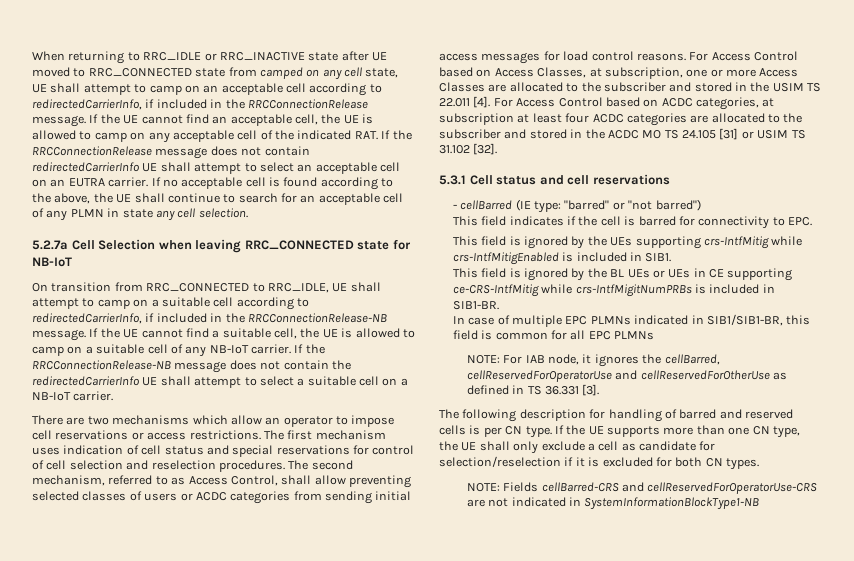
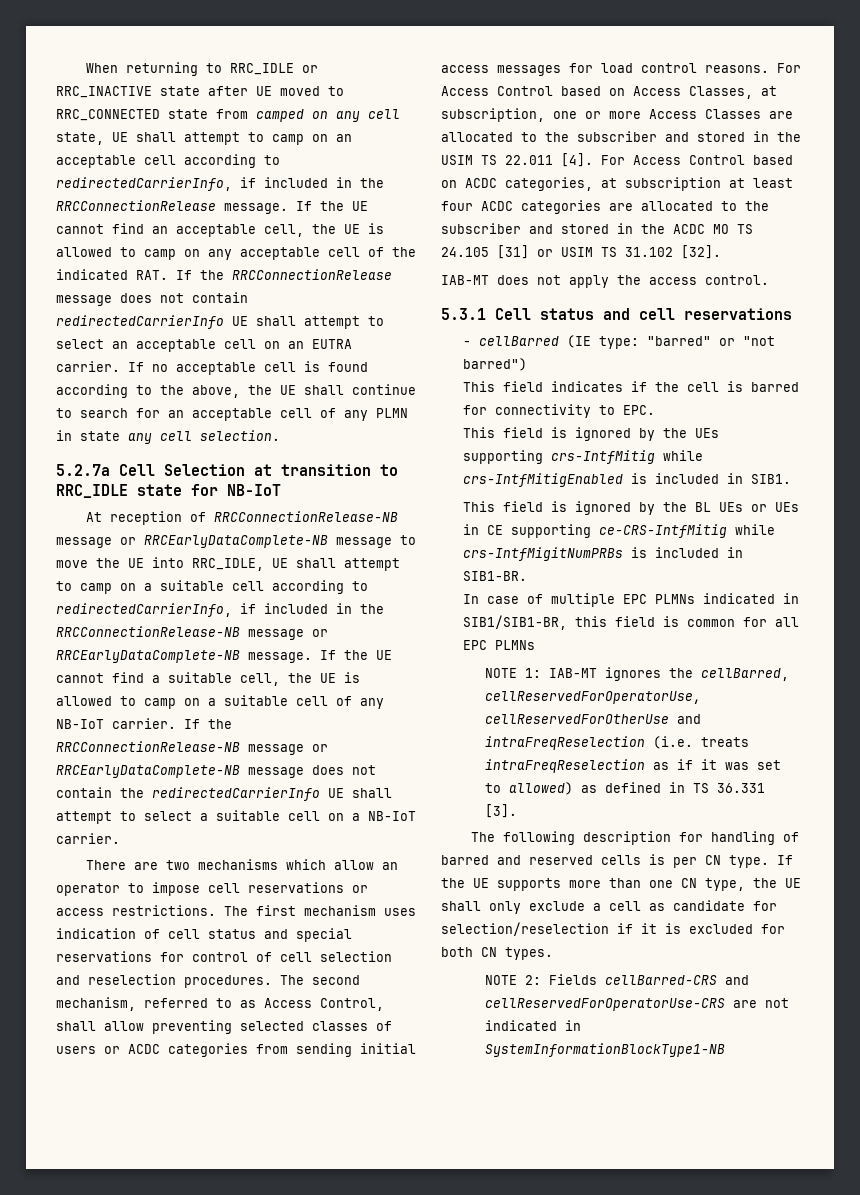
- 5.2.7a Cell Selection when leaving RRC_CONNECTED state for NB-IoT
+ 5.2.7a Cell Selection at transition to RRC_IDLE state for NB-IoT
- On transition from RRC_CONNECTED to RRC_IDLE, UE shall attempt to camp on a suitable cell according to redirectedCarrierInfo, if included in the RRCConnectionRelease-NB message.
+ At reception of RRCConnectionRelease-NB message or RRCEarlyDataComplete-NB message to move the UE into RRC_IDLE, UE shall attempt to camp on a suitable cell according to redirectedCarrierInfo, if included in the RRCConnectionRelease-NB message or RRCEarlyDataComplete-NB message.
- If the RRCConnectionRelease-NB message does not contain the redirectedCarrierInfo UE shall attempt to select a suitable cell on a NB-IoT carrier.
+ If the RRCConnectionRelease-NB message or RRCEarlyDataComplete-NB message does not contain the redirectedCarrierInfo UE shall attempt to select a suitable cell on a NB-IoT carrier.
+ IAB-MT does not apply the access control.
- NOTE: For IAB node, it ignores the cellBarred, cellReservedForOperatorUse and cellReservedForOtherUse as defined in TS 36.331 [3].
+ NOTE 1: IAB-MT ignores the cellBarred, cellReservedForOperatorUse, cellReservedForOtherUse and intraFreqReselection (i.e. treats intraFreqReselection as if it was set to allowed) as defined in TS 36.331 [3].
- NOTE: Fields cellBarred-CRS and cellReservedForOperatorUse-CRS are not indicated in SystemInformationBlockType1-NB
+ NOTE 2: Fields cellBarred-CRS and cellReservedForOperatorUse-CRS are not indicated in SystemInformationBlockType1-NB

